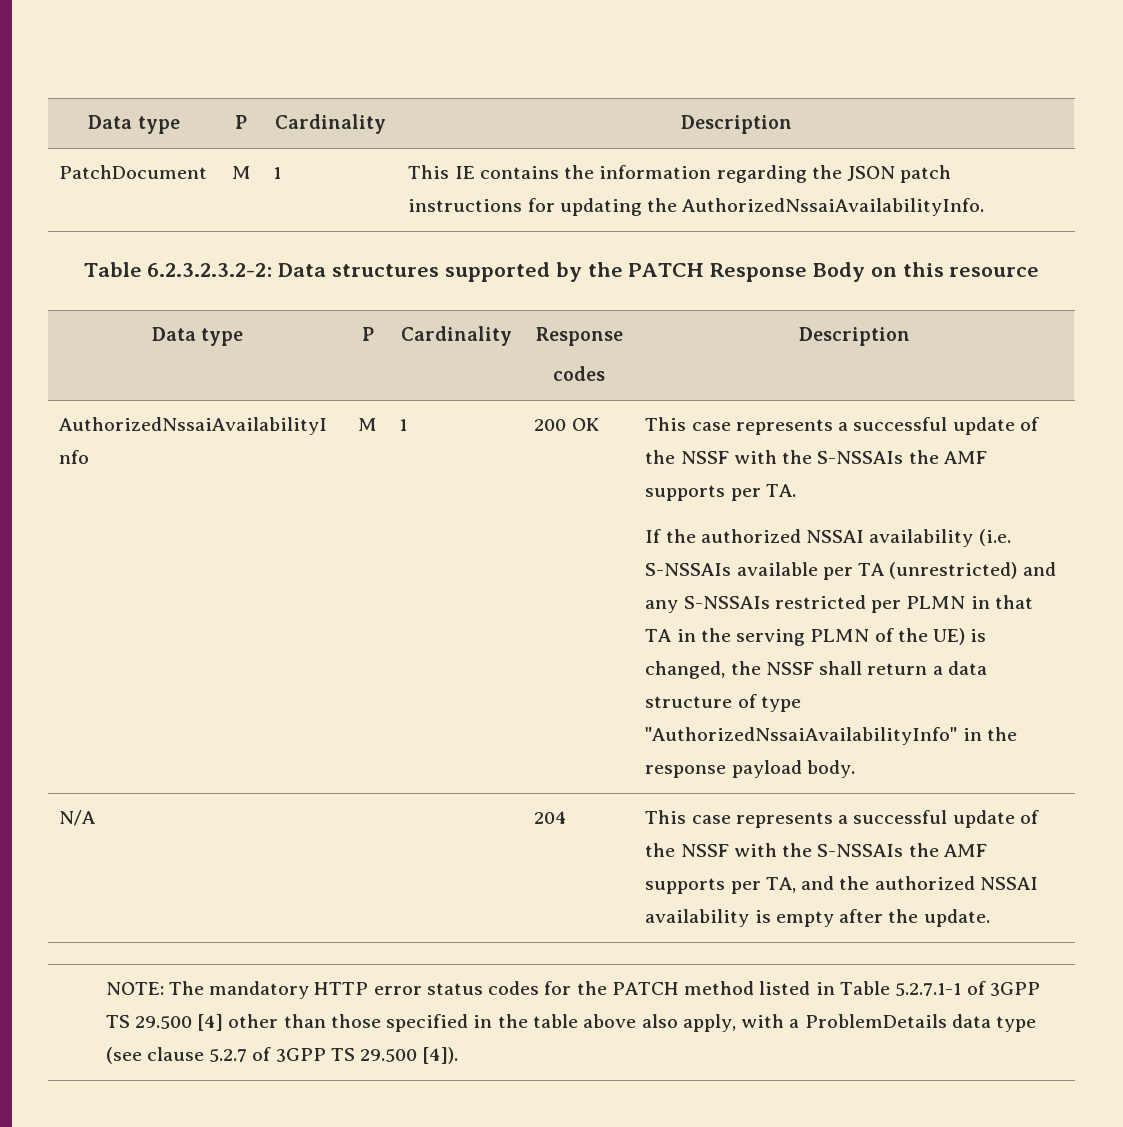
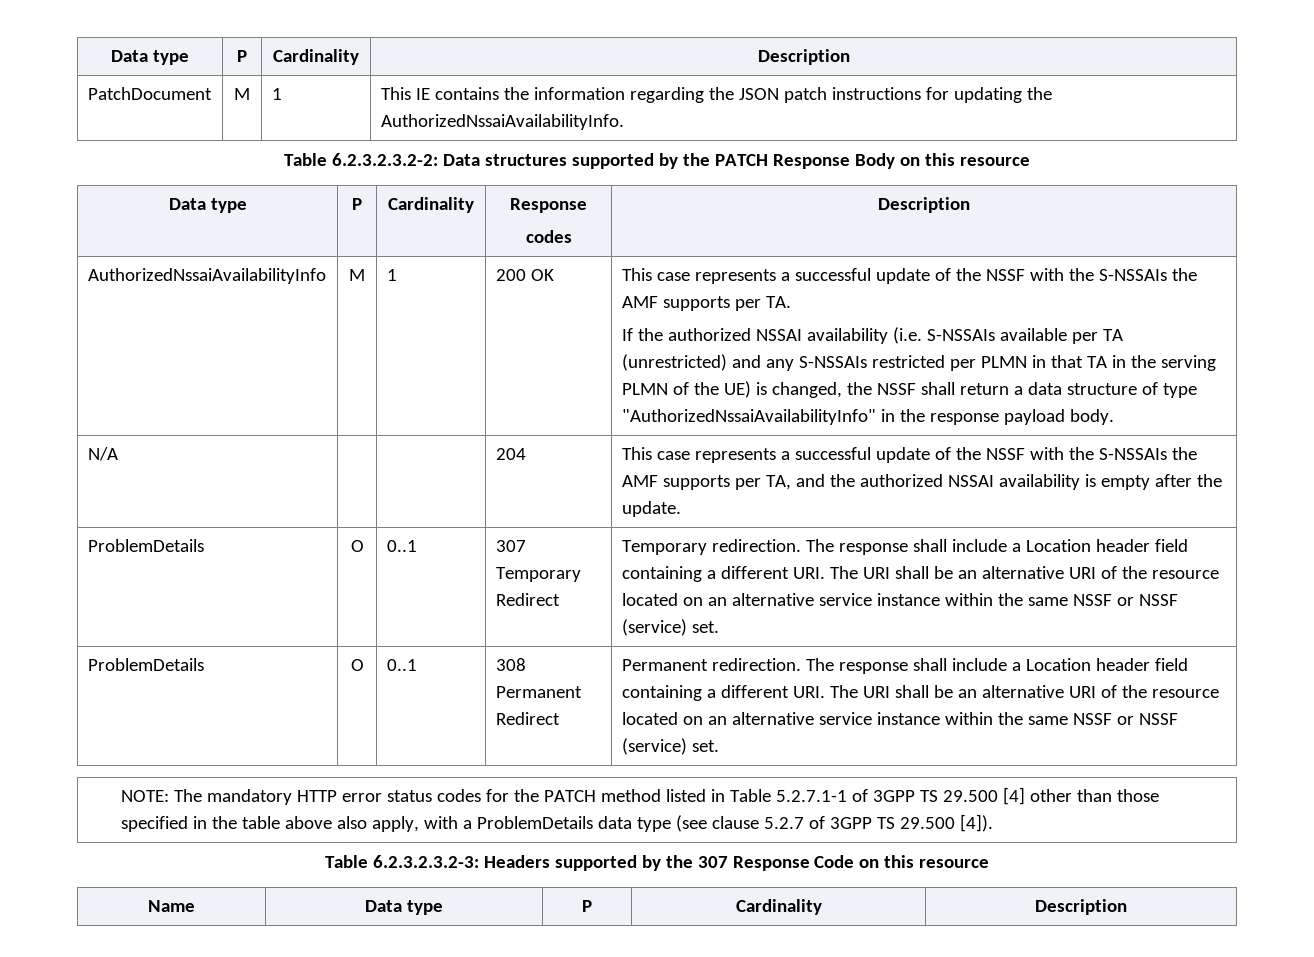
+ ProblemDetails | O | 0..1 | 307 Temporary Redirect | Temporary redirection. The response shall include a Location header field containing a different URI. The URI shall be an alternative URI of the resource located on an alternative service instance within the same NSSF or NSSF (service) set.
+ ProblemDetails | O | 0..1 | 308 Permanent Redirect | Permanent redirection. The response shall include a Location header field containing a different URI. The URI shall be an alternative URI of the resource located on an alternative service instance within the same NSSF or NSSF (service) set.
+ Table 6.2.3.2.3.2-3: Headers supported by the 307 Response Code on this resource
+ Name | Data type | P | Cardinality | Description

